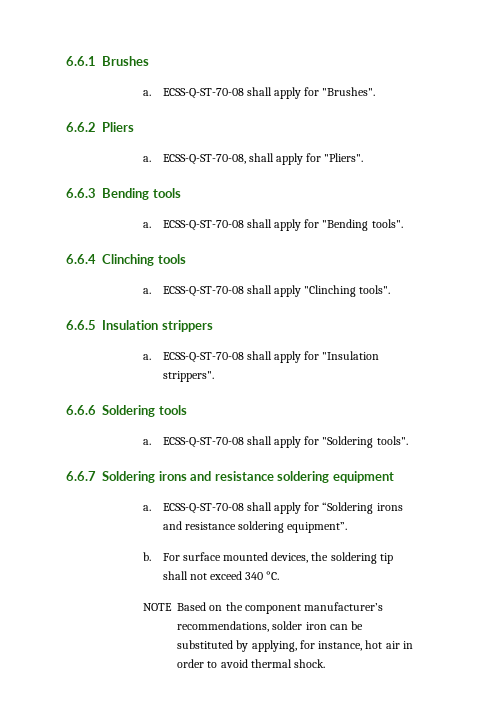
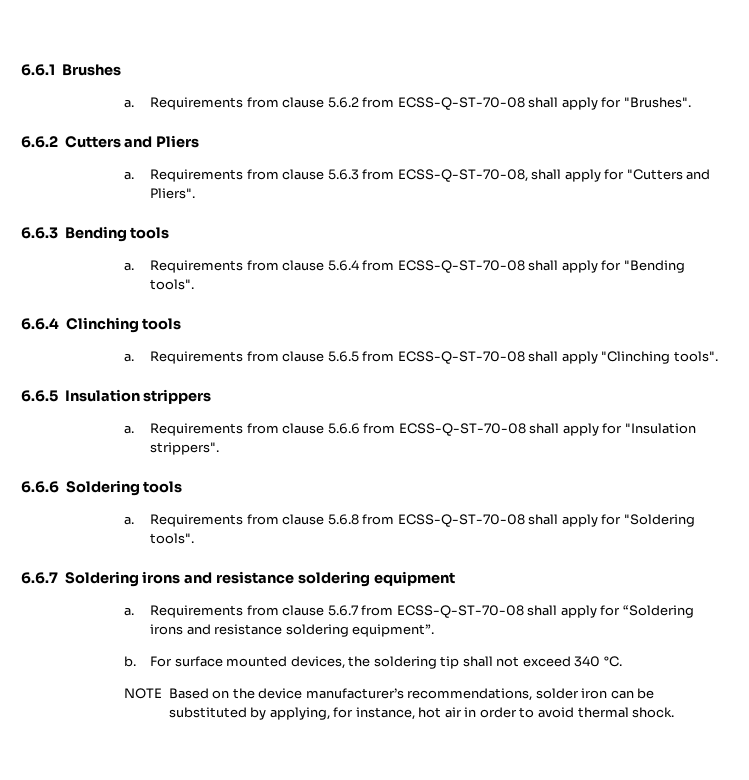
- ECSS-Q-ST-70-08 shall apply for "Brushes".
+ Requirements from clause 5.6.2 from ECSS-Q-ST-70-08 shall apply for "Brushes".
- 6.6.2 Pliers
+ 6.6.2 Cutters and Pliers
- ECSS-Q-ST-70-08, shall apply for "Pliers".
+ Requirements from clause 5.6.3 from ECSS-Q-ST-70-08, shall apply for "Cutters and Pliers".
- ECSS-Q-ST-70-08 shall apply for "Bending tools".
+ Requirements from clause 5.6.4 from ECSS-Q-ST-70-08 shall apply for "Bending tools".
- ECSS-Q-ST-70-08 shall apply "Clinching tools".
+ Requirements from clause 5.6.5 from ECSS-Q-ST-70-08 shall apply "Clinching tools".
- ECSS-Q-ST-70-08 shall apply for "Insulation strippers".
+ Requirements from clause 5.6.6 from ECSS-Q-ST-70-08 shall apply for "Insulation strippers".
- ECSS-Q-ST-70-08 shall apply for "Soldering tools".
+ Requirements from clause 5.6.8 from ECSS-Q-ST-70-08 shall apply for "Soldering tools".
- ECSS-Q-ST-70-08 shall apply for “Soldering irons and resistance soldering equipment”.
+ Requirements from clause 5.6.7 from ECSS-Q-ST-70-08 shall apply for “Soldering irons and resistance soldering equipment”.
- NOTE Based on the component manufacturer’s recommendations, solder iron can be substituted by applying, for instance, hot air in order to avoid thermal shock.
+ NOTE Based on the device manufacturer’s recommendations, solder iron can be substituted by applying, for instance, hot air in order to avoid thermal shock.

